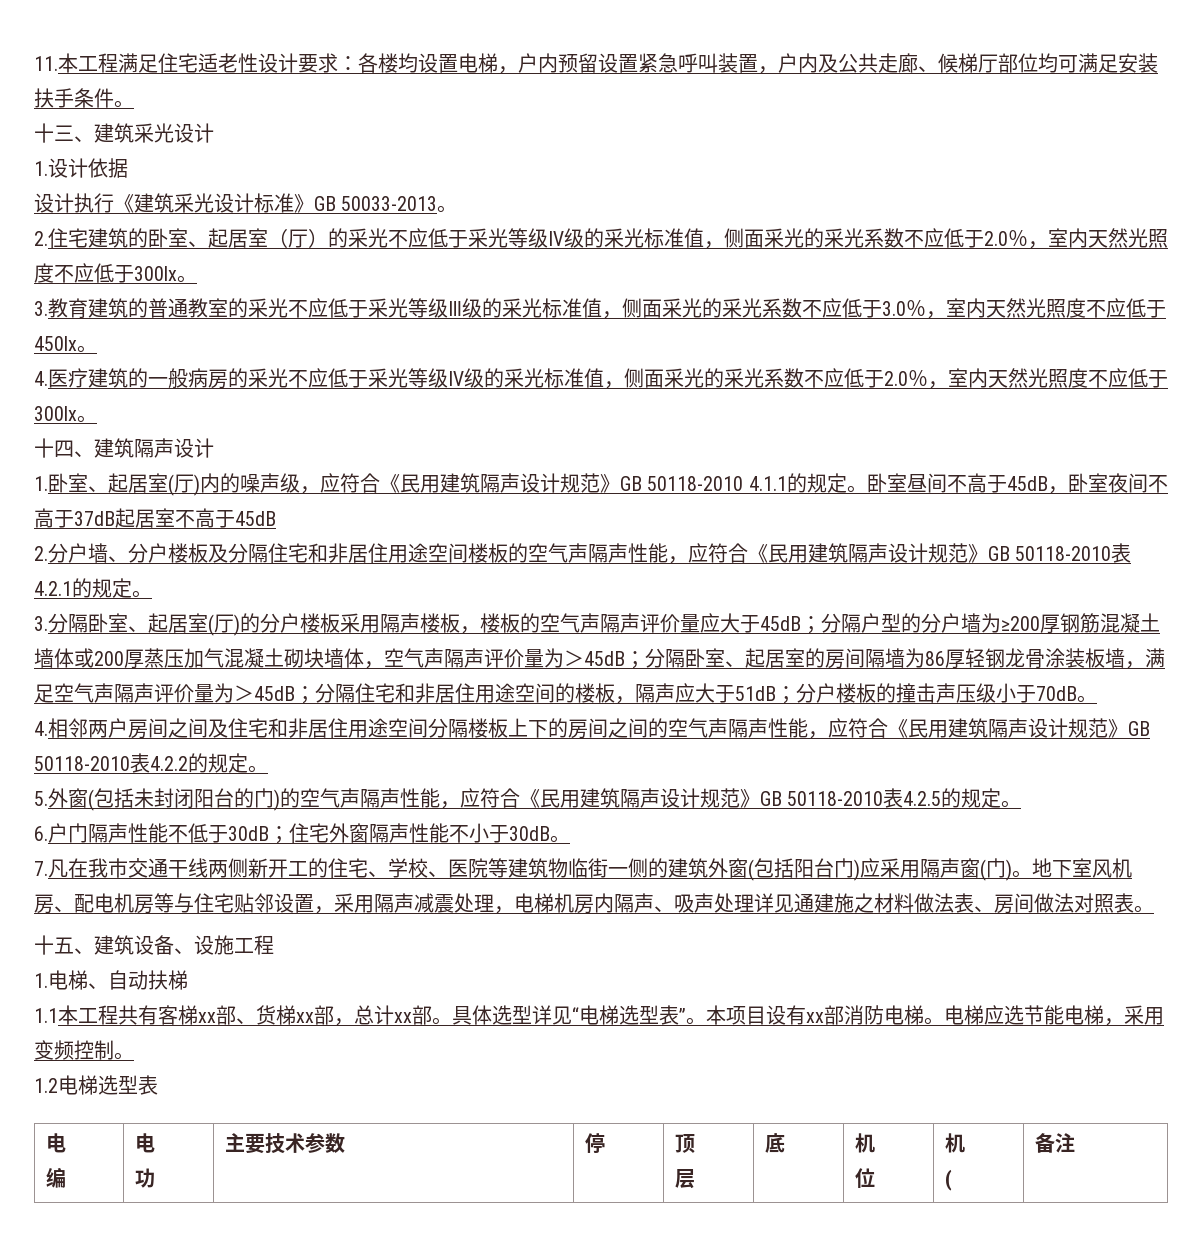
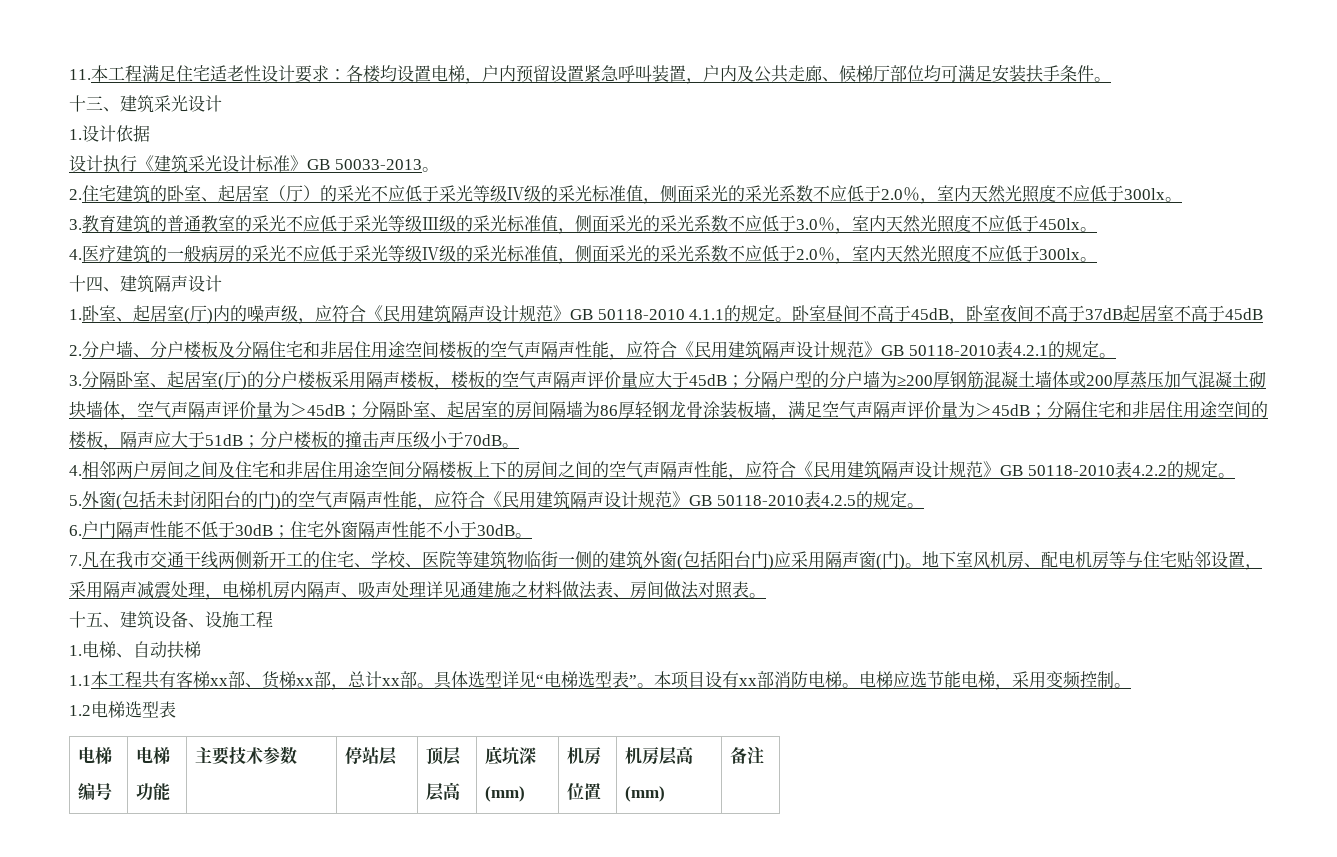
  1.2电梯选型表
- 电
- 编 | 电
- 功 | 主要技术参数 | 停 | 顶
- 层 | 底 | 机
- 位 | 机
- ( | 备注
+ 电梯
+ 编号 | 电梯
+ 功能 | 主要技术参数 | 停站层 | 顶层
+ 层高 | 底坑深
+ (mm) | 机房
+ 位置 | 机房层高
+ (mm) | 备注

